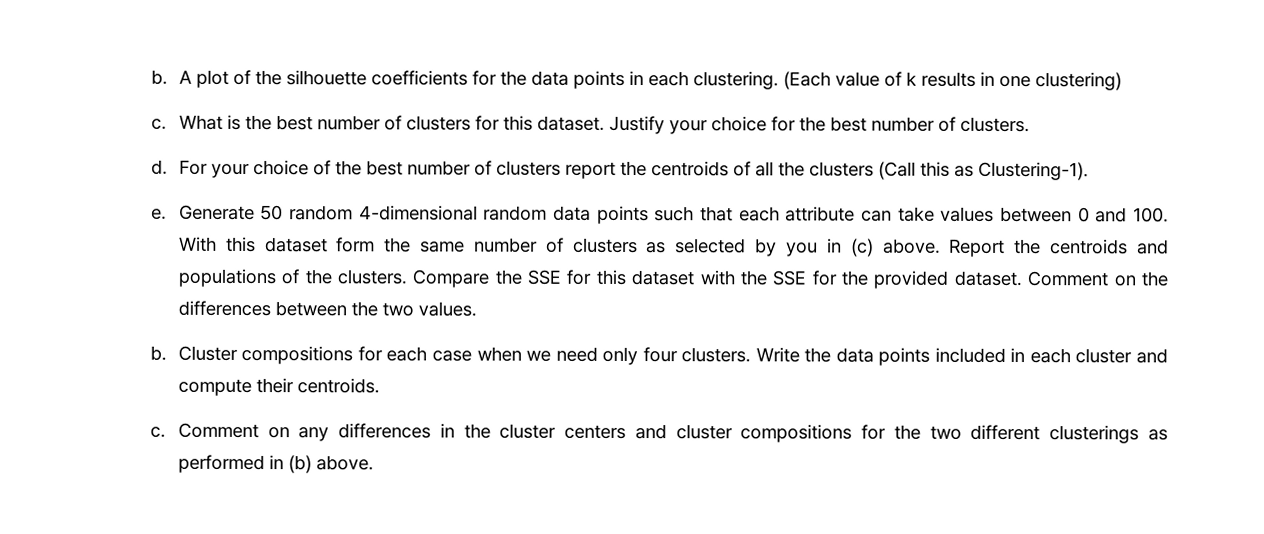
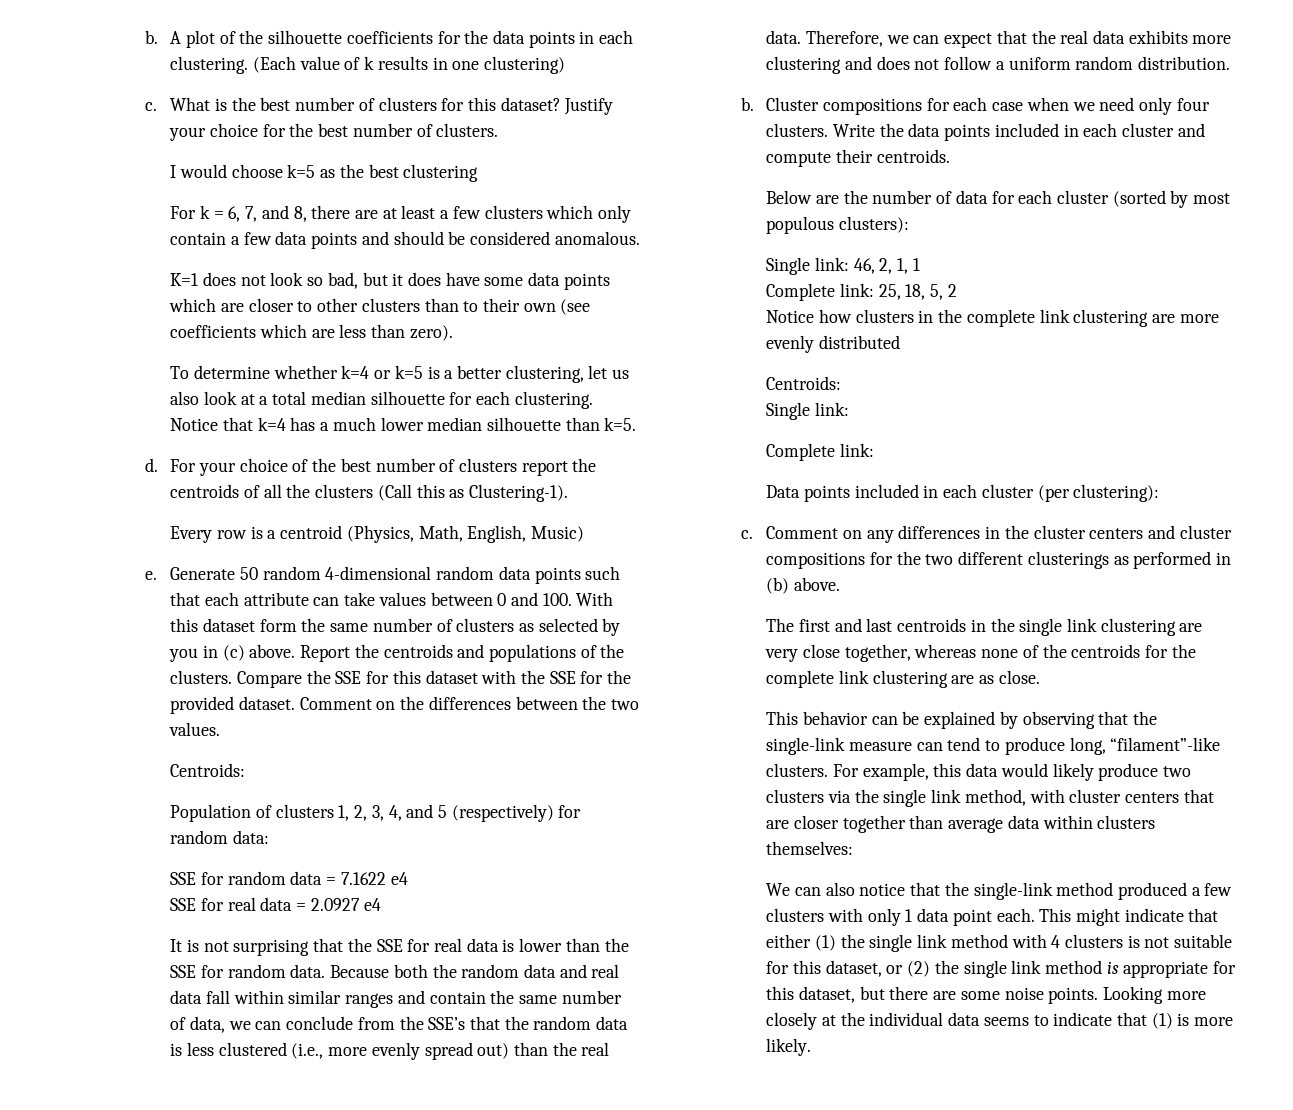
- What is the best number of clusters for this dataset.
+ What is the best number of clusters for this dataset?
+ I would choose k=5 as the best clustering
+ For k = 6, 7, and 8, there are at least a few clusters which only contain a few data points and should be considered anomalous.
+ K=1 does not look so bad, but it does have some data points which are closer to other clusters than to their own (see coefficients which are less than zero).
+ To determine whether k=4 or k=5 is a better clustering, let us also look at a total median silhouette for each clustering. Notice that k=4 has a much lower median silhouette than k=5.
+ Every row is a centroid (Physics, Math, English, Music)
  Comment on the differences between the two values.
+ Centroids:
+ Population of clusters 1, 2, 3, 4, and 5 (respectively) for random data:
+ SSE for random data = 7.1622 e4
+ SSE for real data = 2.0927 e4
+ It is not surprising that the SSE for real data is lower than the SSE for random data. Because both the random data and real data fall within similar ranges and contain the same number of data, we can conclude from the SSE’s that the random data is less clustered (i.e., more evenly spread out) than the real data. Therefore, we can expect that the real data exhibits more clustering and does not follow a uniform random distribution.
+ Below are the number of data for each cluster (sorted by most populous clusters):
+ Single link: 46, 2, 1, 1
+ Complete link: 25, 18, 5, 2
+ Notice how clusters in the complete link clustering are more evenly distributed
+ Centroids:
+ Single link:
+ Complete link:
+ Data points included in each cluster (per clustering):
+ The first and last centroids in the single link clustering are very close together, whereas none of the centroids for the complete link clustering are as close.
+ This behavior can be explained by observing that the single-link measure can tend to produce long, “filament”-like clusters. For example, this data would likely produce two clusters via the single link method, with cluster centers that are closer together than average data within clusters themselves:
+ We can also notice that the single-link method produced a few clusters with only 1 data point each. This might indicate that either (1) the single link method with 4 clusters is not suitable for this dataset, or (2) the single link method is appropriate for this dataset, but there are some noise points. Looking more closely at the individual data seems to indicate that (1) is more likely.

